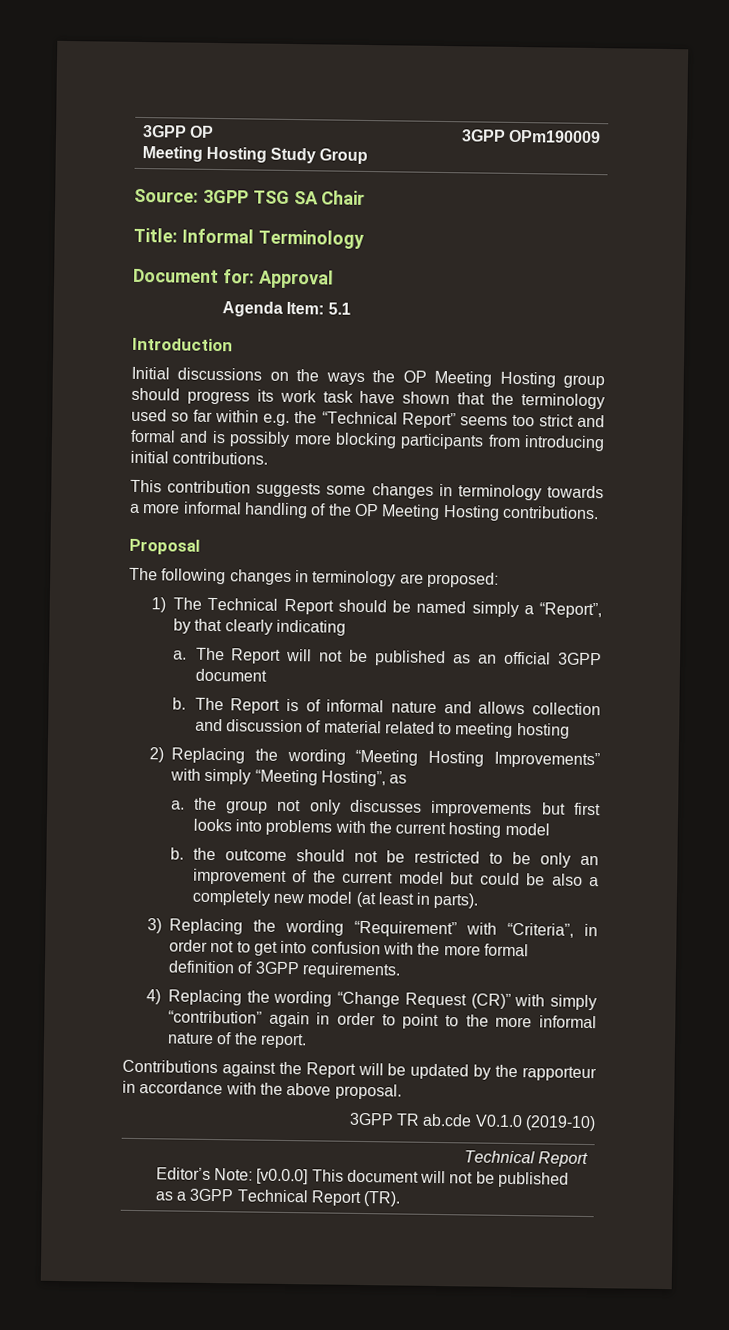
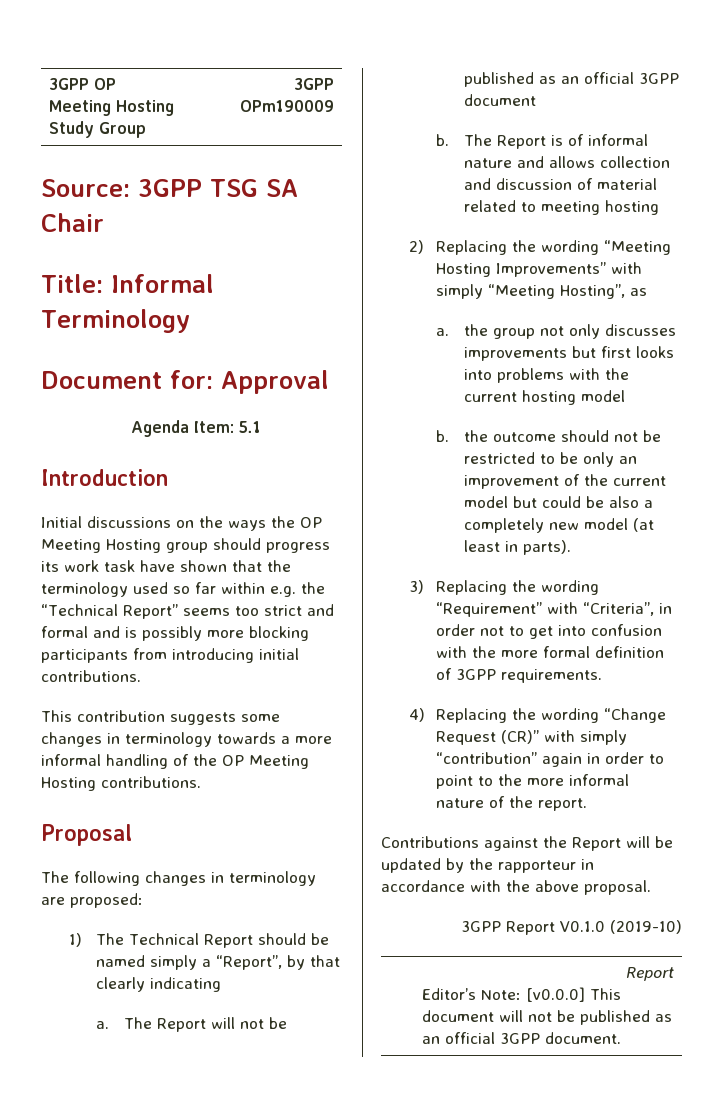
- 3GPP TR ab.cde V0.1.0 (2019-10)
- Technical Report
- Editor’s Note: [v0.0.0] This document will not be published as a 3GPP Technical Report (TR).
+ 3GPP Report V0.1.0 (2019-10)
+ Report
+ Editor’s Note: [v0.0.0] This document will not be published as an official 3GPP document.

